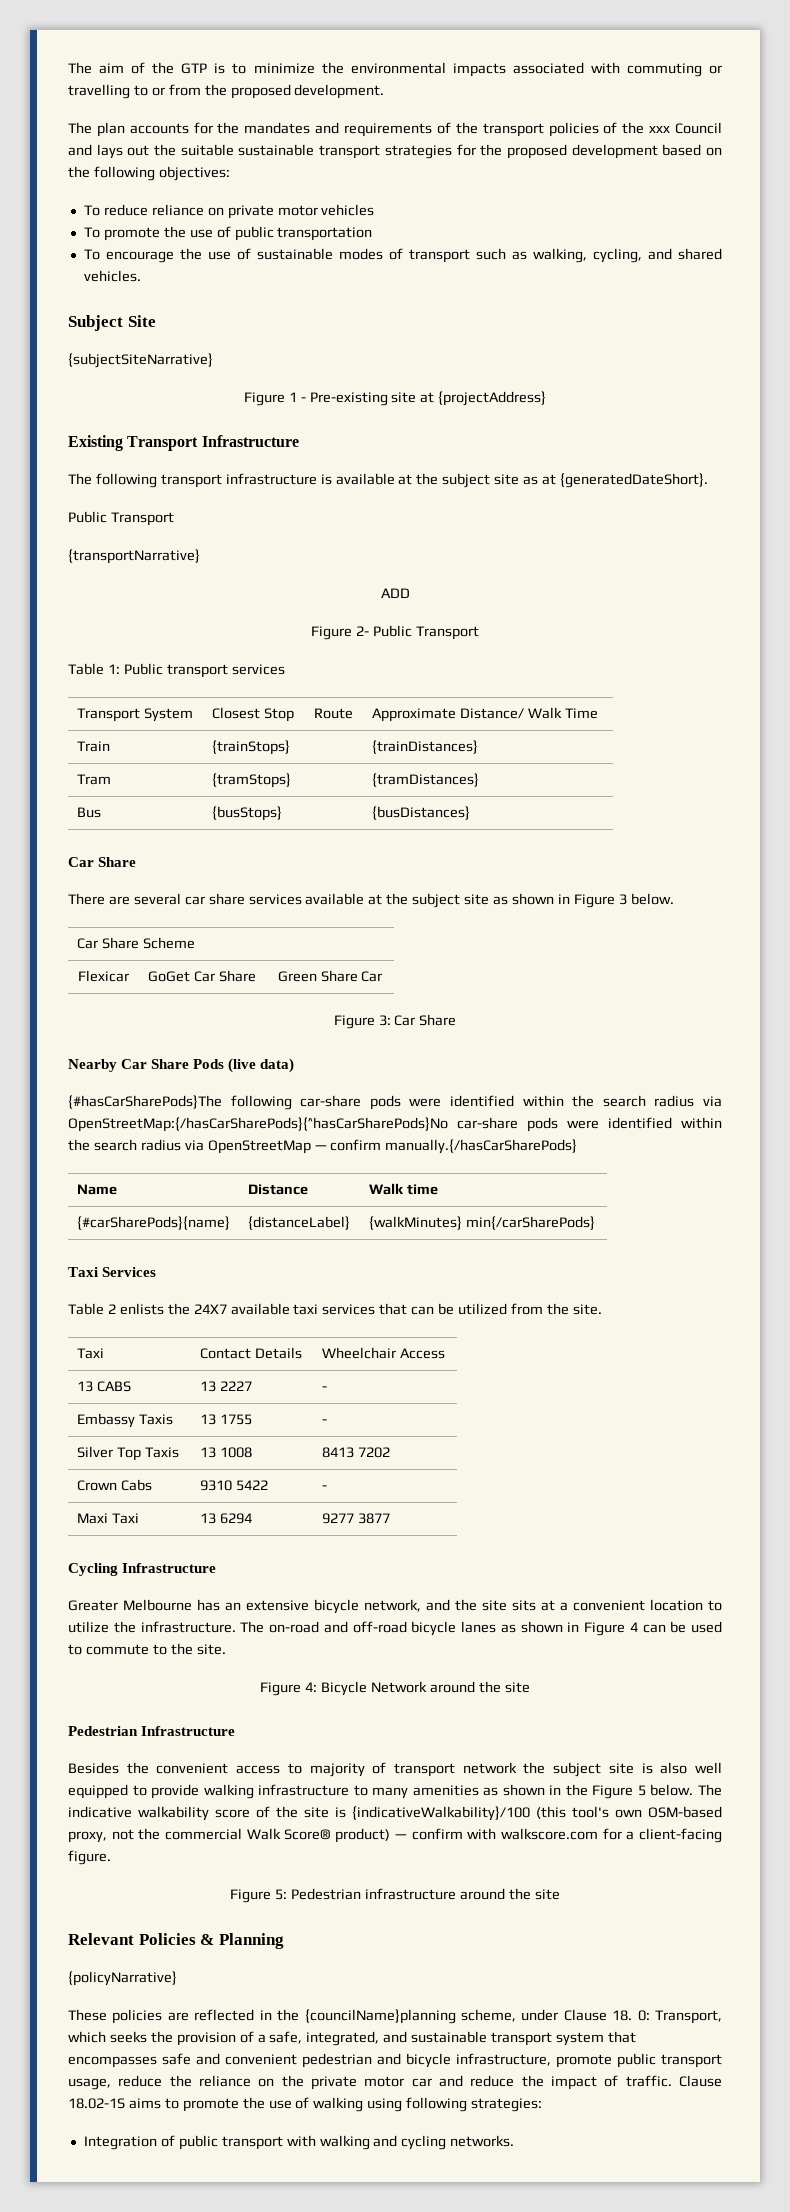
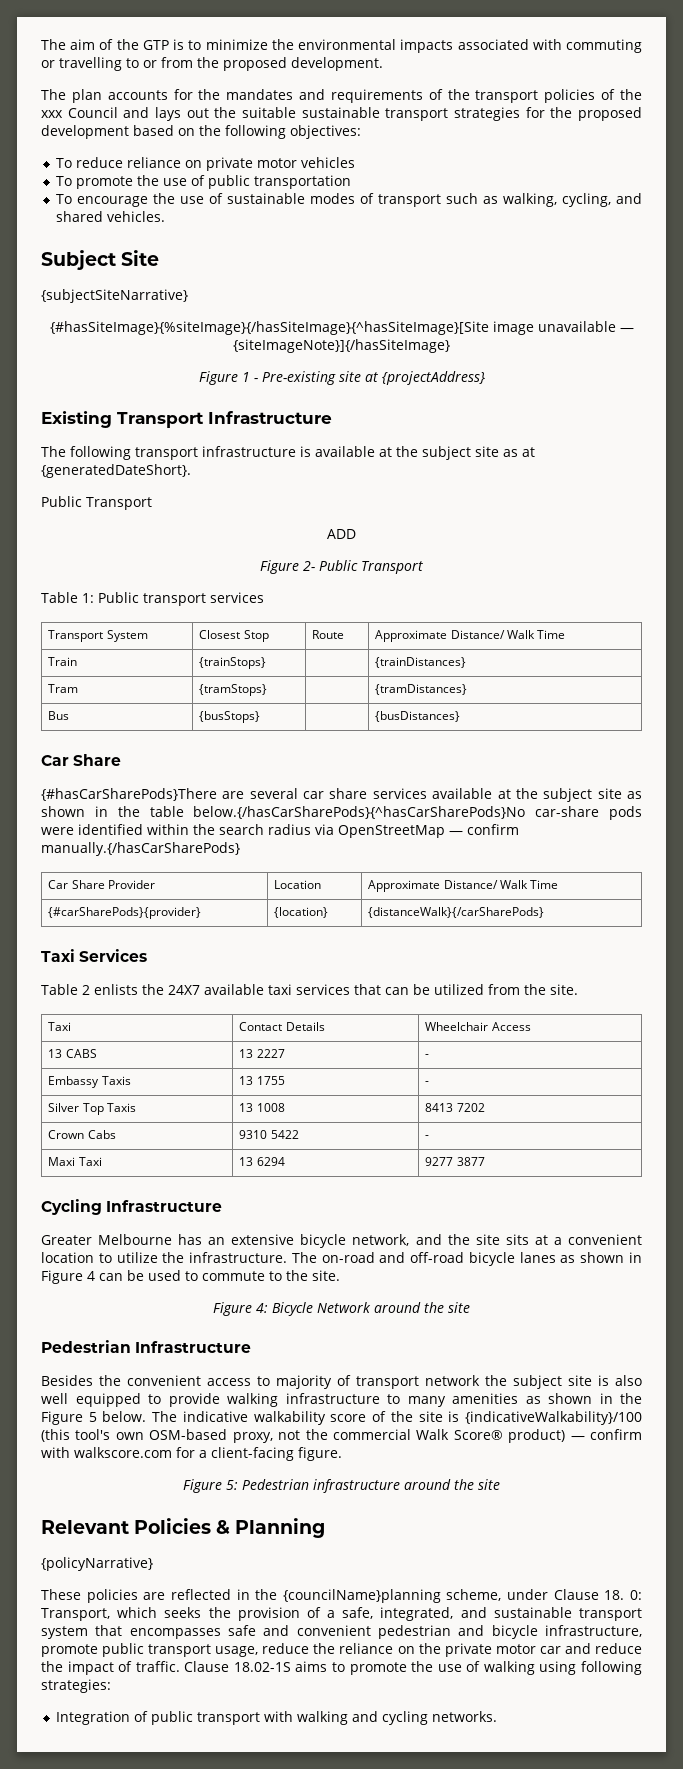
+ {#hasSiteImage}{%siteImage}{/hasSiteImage}{^hasSiteImage}[Site image unavailable — {siteImageNote}]{/hasSiteImage}
- {transportNarrative}
- There are several car share services available at the subject site as shown in Figure 3 below.
- Car Share Scheme
- Flexicar | GoGet Car Share | Green Share Car
- Figure 3: Car Share
- Nearby Car Share Pods (live data)
- {#hasCarSharePods}The following car-share pods were identified within the search radius via OpenStreetMap:{/hasCarSharePods}{^hasCarSharePods}No car-share pods were identified within the search radius via OpenStreetMap — confirm manually.{/hasCarSharePods}
+ {#hasCarSharePods}There are several car share services available at the subject site as shown in the table below.{/hasCarSharePods}{^hasCarSharePods}No car-share pods were identified within the search radius via OpenStreetMap — confirm manually.{/hasCarSharePods}
- Name | Distance | Walk time
- {#carSharePods}{name} | {distanceLabel} | {walkMinutes} min{/carSharePods}
+ Car Share Provider | Location | Approximate Distance/ Walk Time
+ {#carSharePods}{provider} | {location} | {distanceWalk}{/carSharePods}

